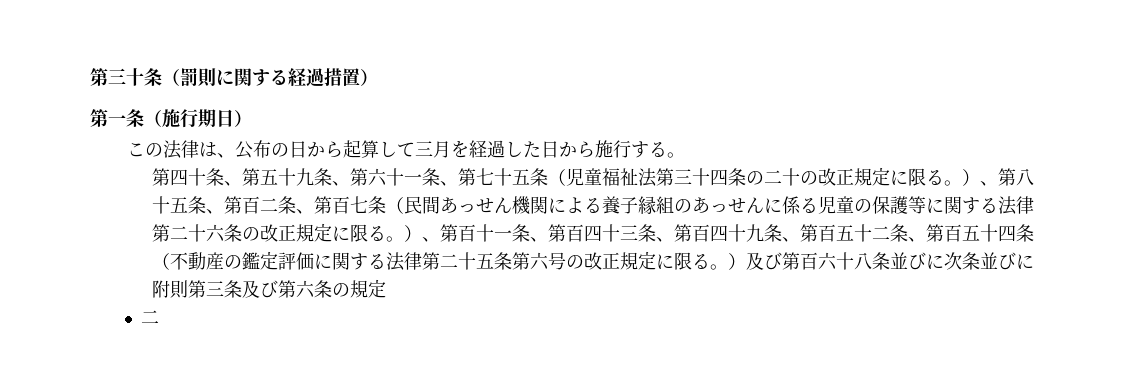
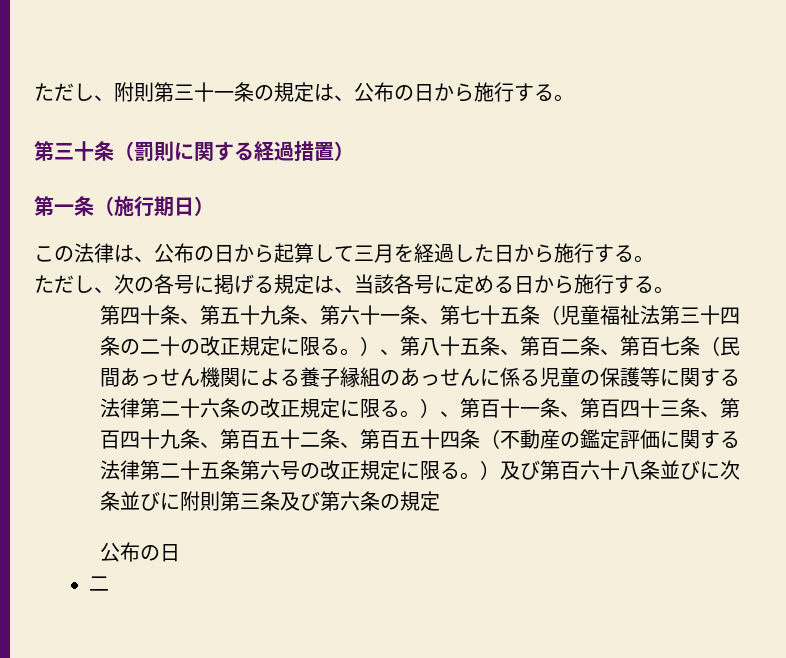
+ ただし、附則第三十一条の規定は、公布の日から施行する。
+ ただし、次の各号に掲げる規定は、当該各号に定める日から施行する。
  第四十条、第五十九条、第六十一条、第七十五条（児童福祉法第三十四条の二十の改正規定に限る。）、第八十五条、第百二条、第百七条（民間あっせん機関による養子縁組のあっせんに係る児童の保護等に関する法律第二十六条の改正規定に限る。）、第百十一条、第百四十三条、第百四十九条、第百五十二条、第百五十四条（不動産の鑑定評価に関する法律第二十五条第六号の改正規定に限る。）及び第百六十八条並びに次条並びに附則第三条及び第六条の規定
+ 公布の日

